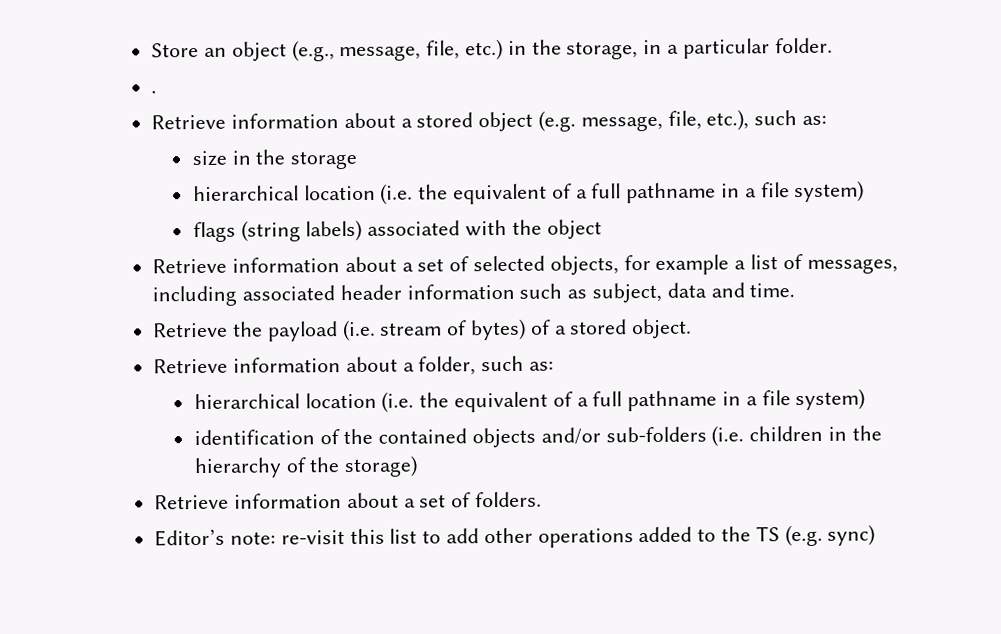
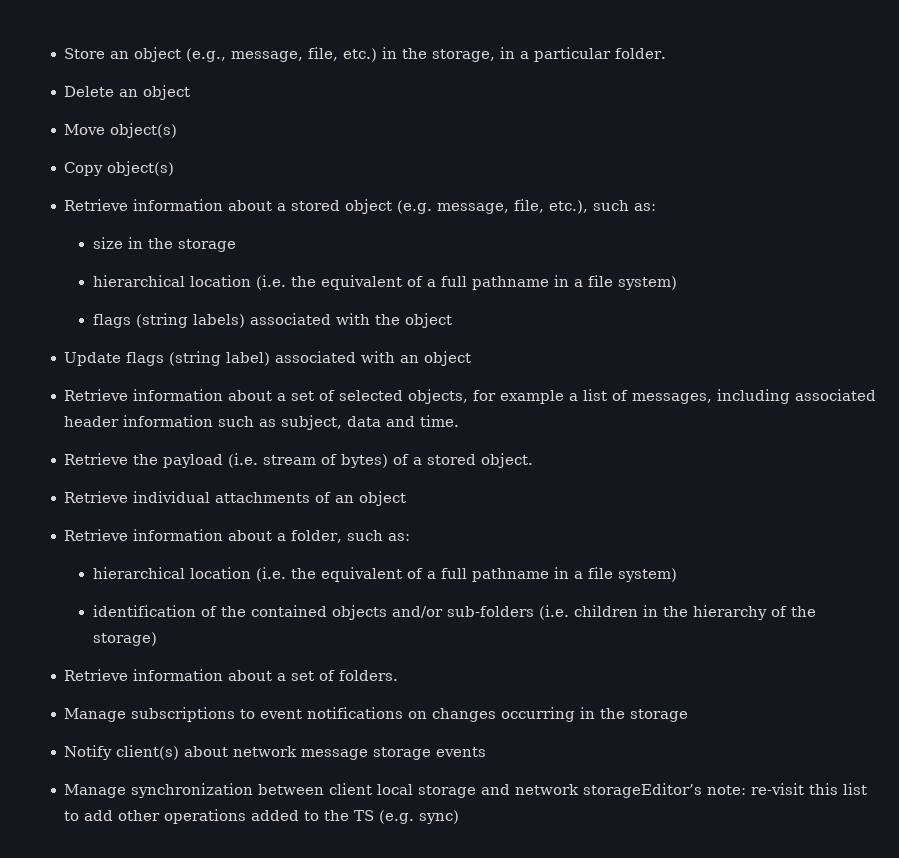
- .
+ Delete an object
+ Move object(s)
+ Copy object(s)
+ Update flags (string label) associated with an object
+ Retrieve individual attachments of an object
- Editor’s note: re-visit this list to add other operations added to the TS (e.g. sync)
+ Manage subscriptions to event notifications on changes occurring in the storage
+ Notify client(s) about network message storage events
+ Manage synchronization between client local storage and network storageEditor’s note: re-visit this list to add other operations added to the TS (e.g. sync)

